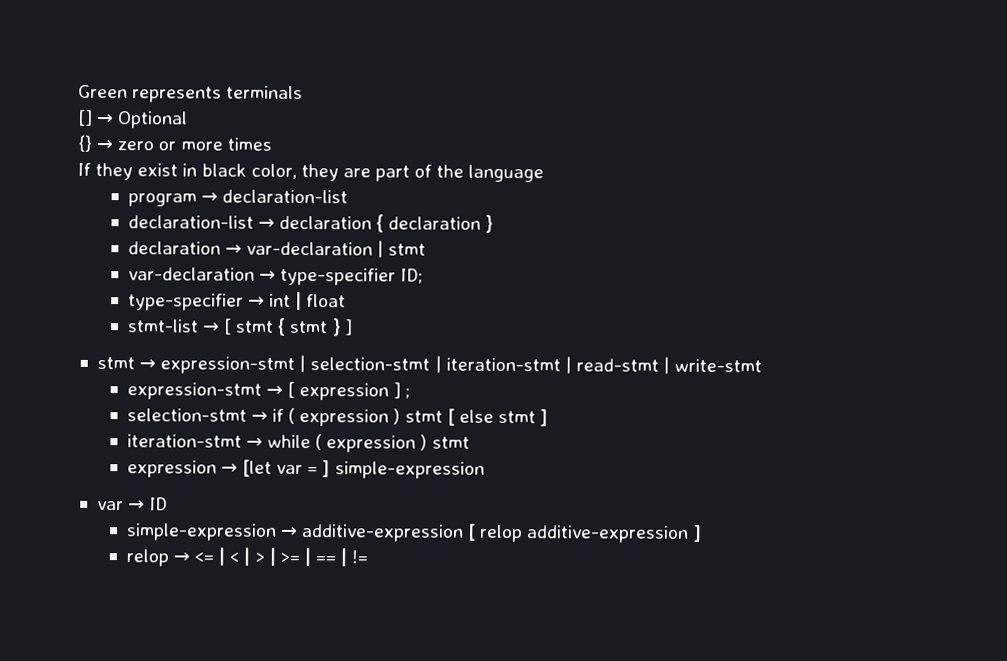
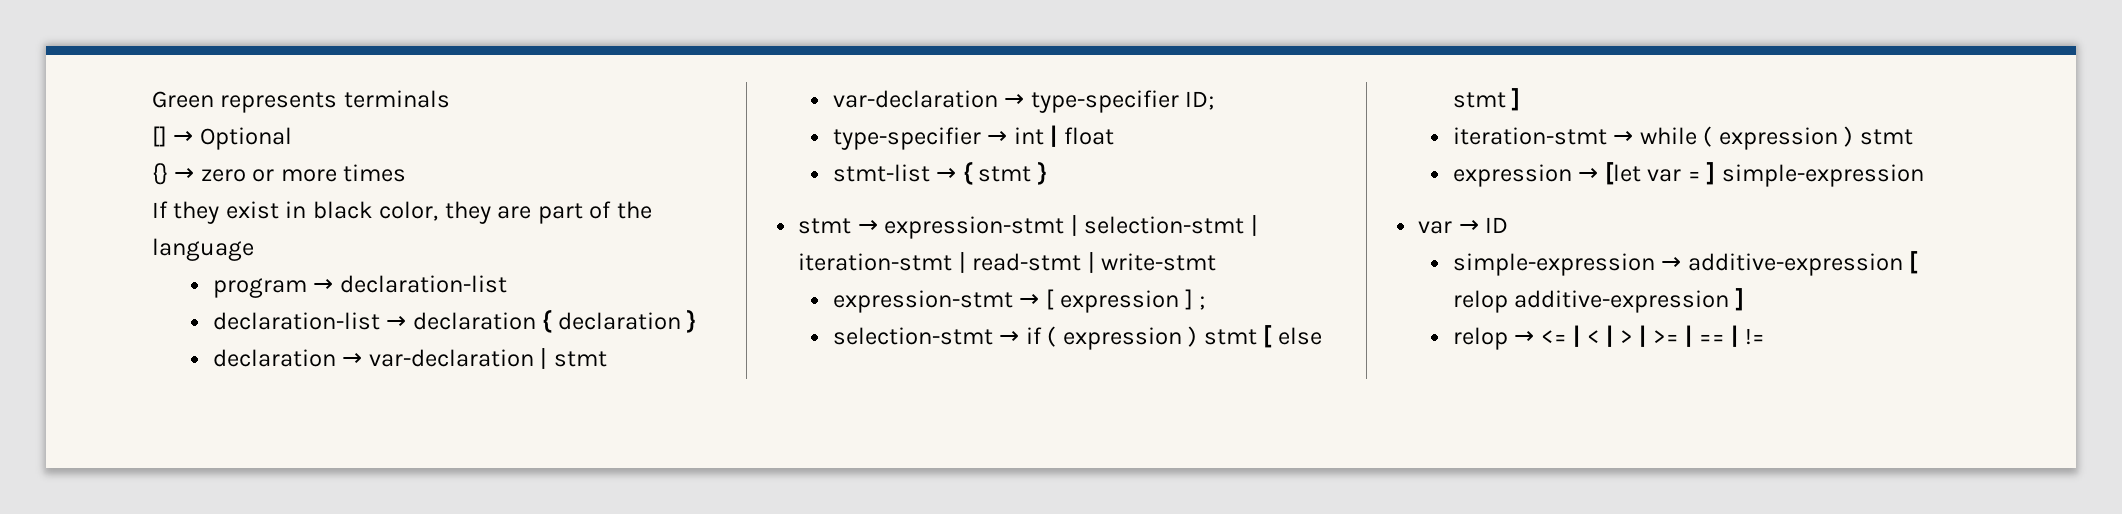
- stmt-list → [ stmt { stmt } ]
+ stmt-list → { stmt }

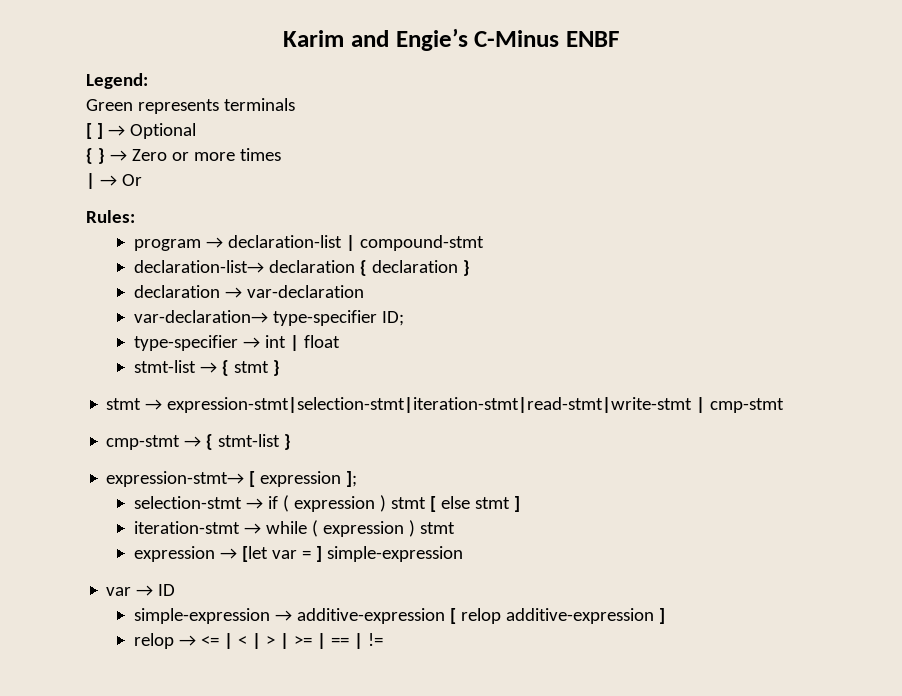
+ Karim and Engie’s C-Minus ENBF
+ Legend:
- [] → Optional
+ [ ] → Optional
- {} → zero or more times
+ { } → Zero or more times
- If they exist in black color, they are part of the language
+ | → Or
+ Rules:
- program → declaration-list
- declaration-list → declaration { declaration }
+ program → declaration-list | compound-stmt
+ declaration-list→ declaration { declaration }
- declaration → var-declaration | stmt
- var-declaration → type-specifier ID;
+ declaration → var-declaration
+ var-declaration→ type-specifier ID;
- stmt → expression-stmt | selection-stmt | iteration-stmt | read-stmt | write-stmt
- expression-stmt → [ expression ] ;
+ stmt → expression-stmt|selection-stmt|iteration-stmt|read-stmt|write-stmt | cmp-stmt
+ cmp-stmt → { stmt-list }
+ expression-stmt→ [ expression ];

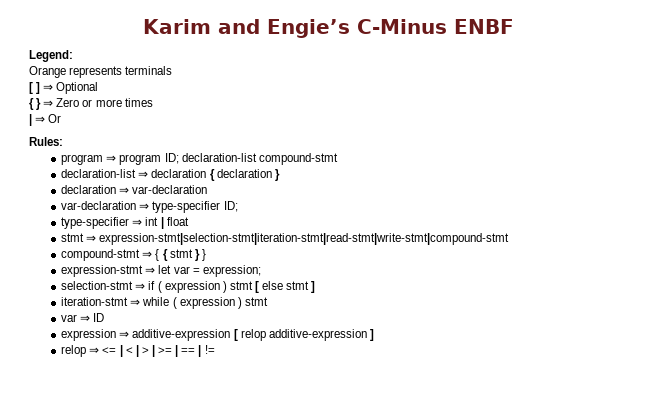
- Green represents terminals
+ Orange represents terminals
- [ ] → Optional
+ [ ] ⇒ Optional
- { } → Zero or more times
+ { } ⇒ Zero or more times
- | → Or
+ | ⇒ Or
- program → declaration-list | compound-stmt
+ program ⇒ program ID; declaration-list compound-stmt
- declaration-list→ declaration { declaration }
+ declaration-list ⇒ declaration { declaration }
- declaration → var-declaration
+ declaration ⇒ var-declaration
- var-declaration→ type-specifier ID;
+ var-declaration ⇒ type-specifier ID;
- type-specifier → int | float
+ type-specifier ⇒ int | float
- stmt-list → { stmt }
- stmt → expression-stmt|selection-stmt|iteration-stmt|read-stmt|write-stmt | cmp-stmt
- cmp-stmt → { stmt-list }
- expression-stmt→ [ expression ];
+ stmt ⇒ expression-stmt|selection-stmt|iteration-stmt|read-stmt|write-stmt|compound-stmt
+ compound-stmt ⇒ { { stmt } }
+ expression-stmt ⇒ let var = expression;
- selection-stmt → if ( expression ) stmt [ else stmt ]
+ selection-stmt ⇒ if ( expression ) stmt [ else stmt ]
- iteration-stmt → while ( expression ) stmt
+ iteration-stmt ⇒ while ( expression ) stmt
- expression → [let var = ] simple-expression
- var → ID
+ var ⇒ ID
- simple-expression → additive-expression [ relop additive-expression ]
+ expression ⇒ additive-expression [ relop additive-expression ]
- relop → <= | < | > | >= | == | !=
+ relop ⇒ <= | < | > | >= | == | !=

